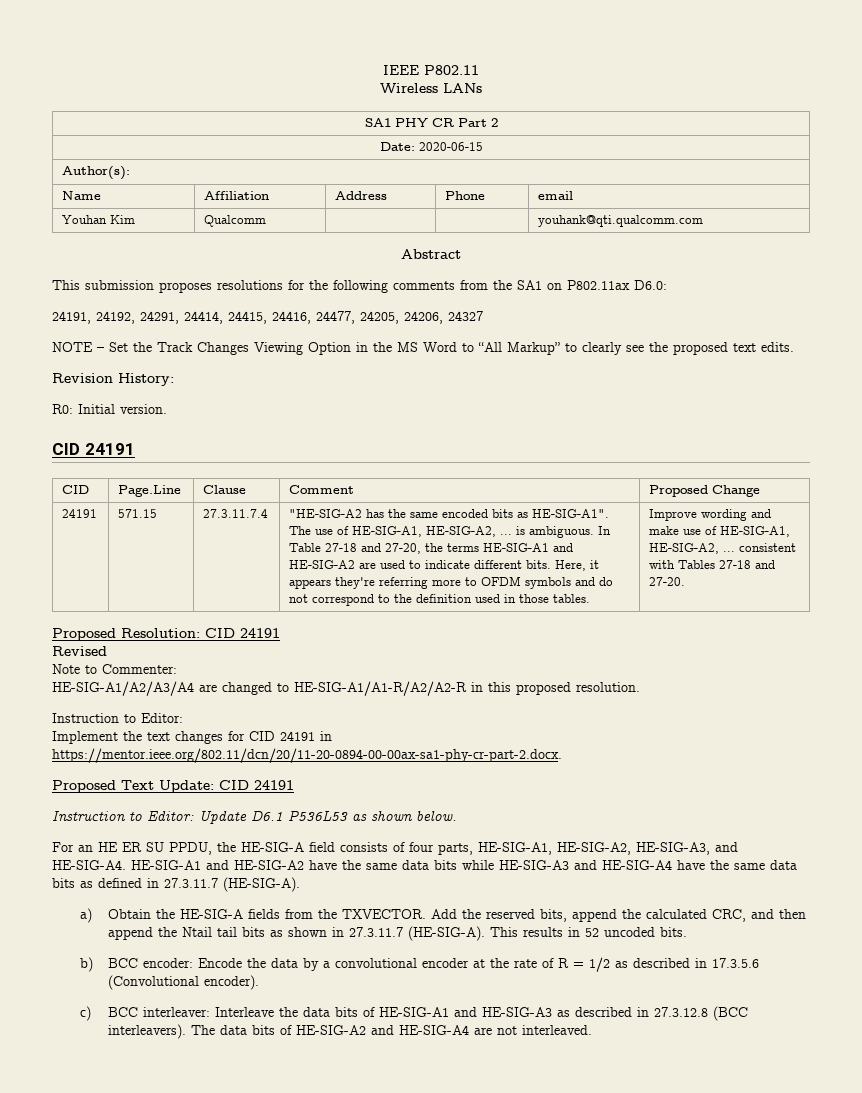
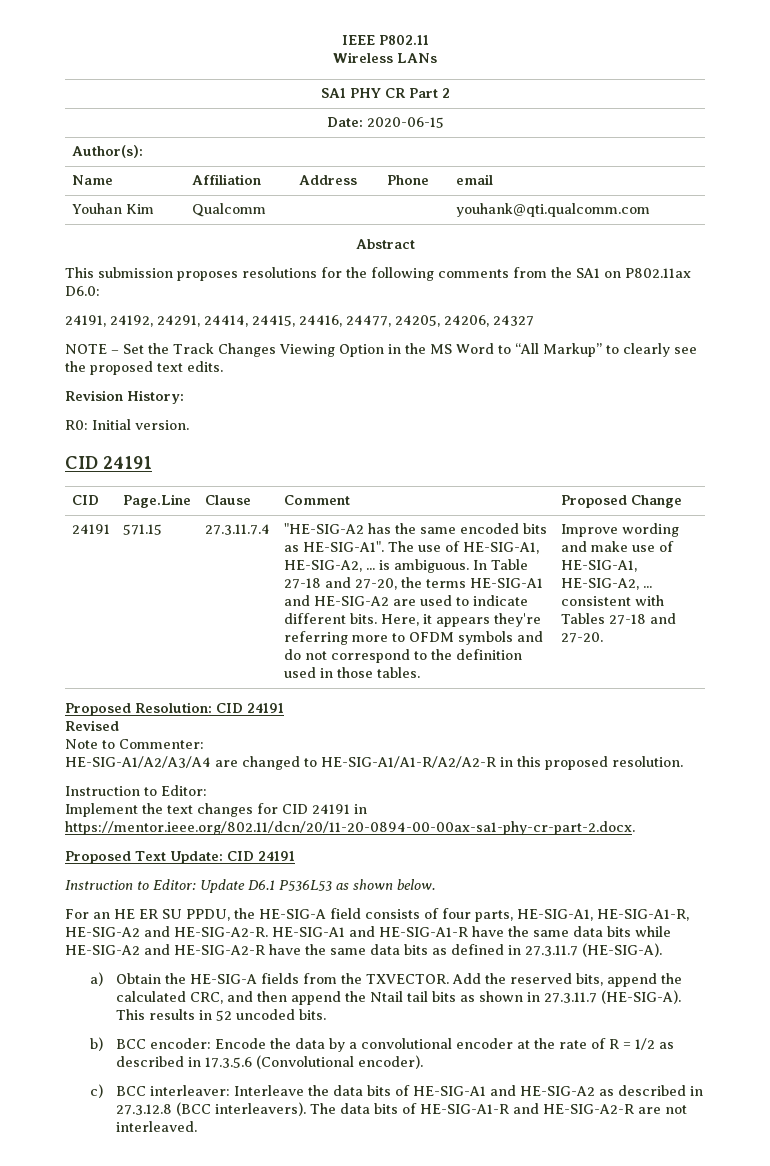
- For an HE ER SU PPDU, the HE-SIG-A field consists of four parts, HE-SIG-A1, HE-SIG-A2, HE-SIG-A3, and HE-SIG-A4. HE-SIG-A1 and HE-SIG-A2 have the same data bits while HE-SIG-A3 and HE-SIG-A4 have the same data bits as defined in 27.3.11.7 (HE-SIG-A).
+ For an HE ER SU PPDU, the HE-SIG-A field consists of four parts, HE-SIG-A1, HE-SIG-A1-R, HE-SIG-A2 and HE-SIG-A2-R. HE-SIG-A1 and HE-SIG-A1-R have the same data bits while HE-SIG-A2 and HE-SIG-A2-R have the same data bits as defined in 27.3.11.7 (HE-SIG-A).
- c) BCC interleaver: Interleave the data bits of HE-SIG-A1 and HE-SIG-A3 as described in 27.3.12.8 (BCC interleavers).
+ c) BCC interleaver: Interleave the data bits of HE-SIG-A1 and HE-SIG-A2 as described in 27.3.12.8 (BCC interleavers).
- The data bits of HE-SIG-A2 and HE-SIG-A4 are not interleaved.
+ The data bits of HE-SIG-A1-R and HE-SIG-A2-R are not interleaved.

